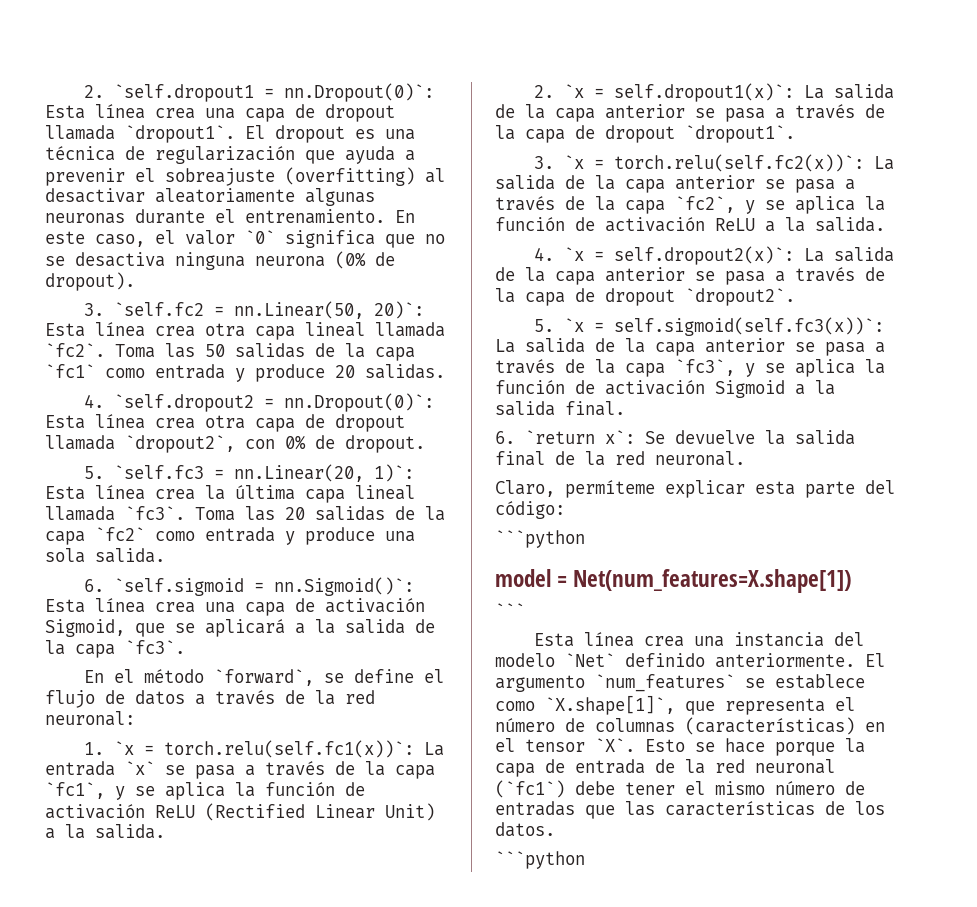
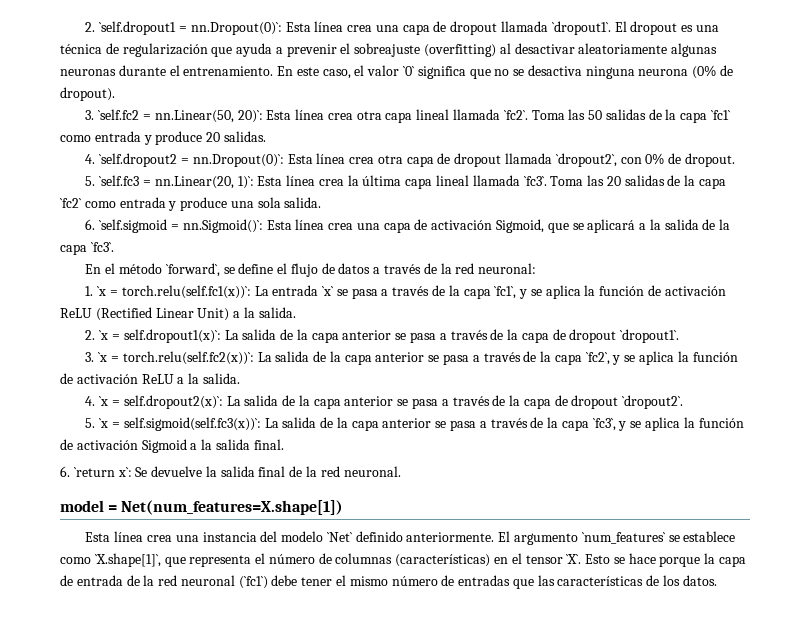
- Claro, permíteme explicar esta parte del código:
- ```python
- ```
  Esto se hace porque la capa de entrada de la red neuronal (`fc1`) debe tener el mismo número de entradas que las características de los datos.
- ```python

